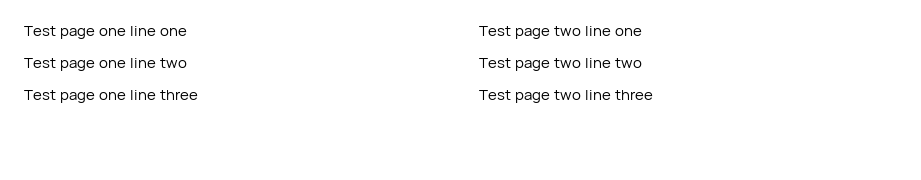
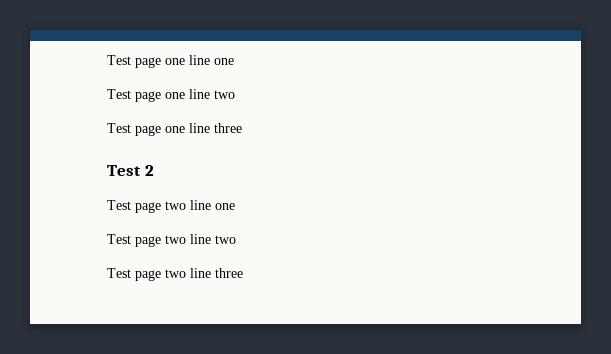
+ Test 2

